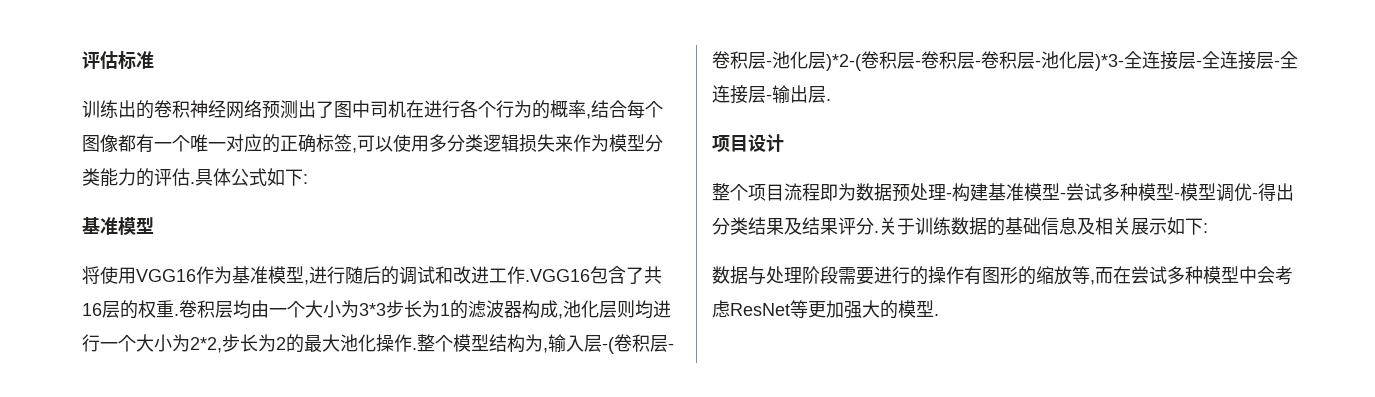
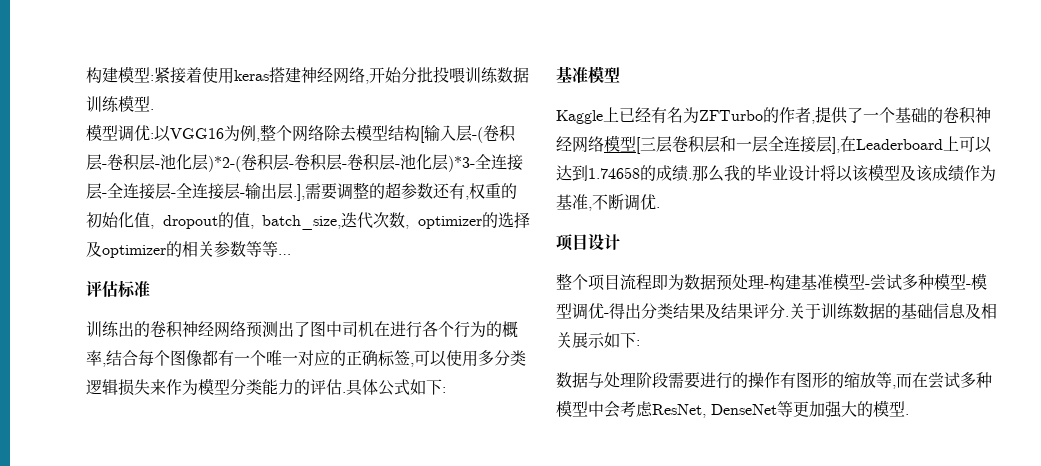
+ 构建模型:紧接着使用keras搭建神经网络,开始分批投喂训练数据训练模型.
+ 模型调优:以VGG16为例,整个网络除去模型结构[输入层-(卷积层-卷积层-池化层)*2-(卷积层-卷积层-卷积层-池化层)*3-全连接层-全连接层-全连接层-输出层.],需要调整的超参数还有,权重的初始化值, dropout的值, batch_size,迭代次数, optimizer的选择及optimizer的相关参数等等…
- 将使用VGG16作为基准模型,进行随后的调试和改进工作.VGG16包含了共16层的权重.卷积层均由一个大小为3*3步长为1的滤波器构成,池化层则均进行一个大小为2*2,步长为2的最大池化操作.整个模型结构为,输入层-(卷积层-卷积层-池化层)*2-(卷积层-卷积层-卷积层-池化层)*3-全连接层-全连接层-全连接层-输出层.
+ Kaggle上已经有名为ZFTurbo的作者,提供了一个基础的卷积神经网络模型[三层卷积层和一层全连接层],在Leaderboard上可以达到1.74658的成绩.那么我的毕业设计将以该模型及该成绩作为基准,不断调优.
- 数据与处理阶段需要进行的操作有图形的缩放等,而在尝试多种模型中会考虑ResNet等更加强大的模型.
+ 数据与处理阶段需要进行的操作有图形的缩放等,而在尝试多种模型中会考虑ResNet, DenseNet等更加强大的模型.

